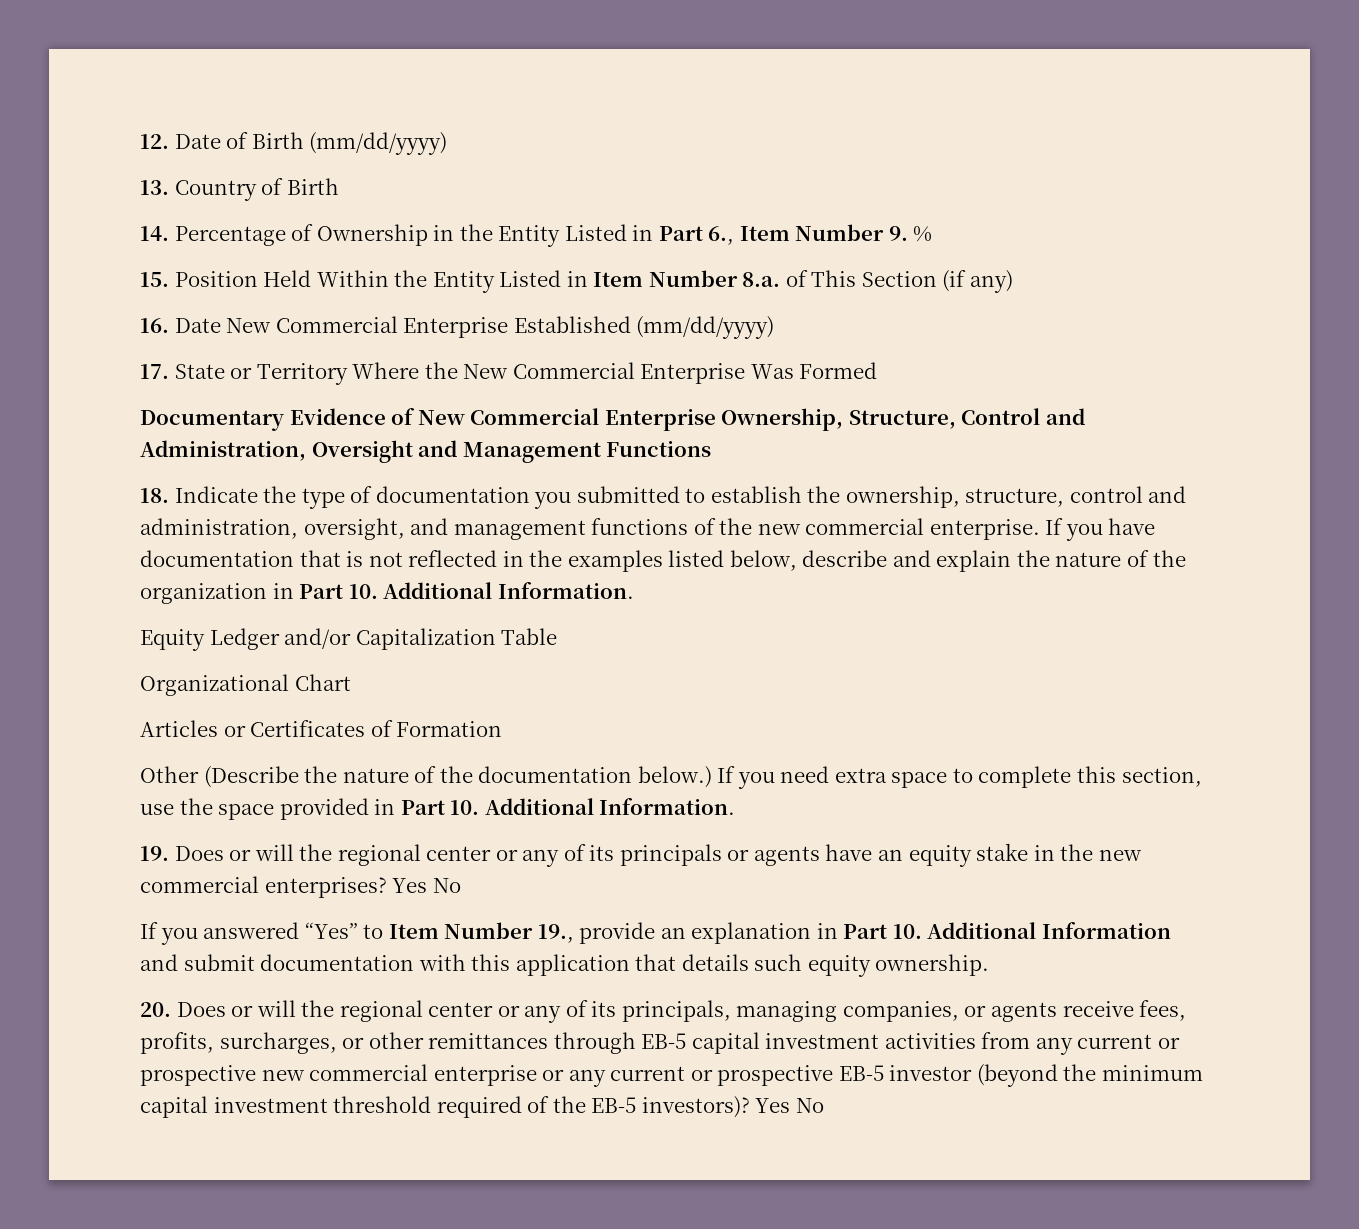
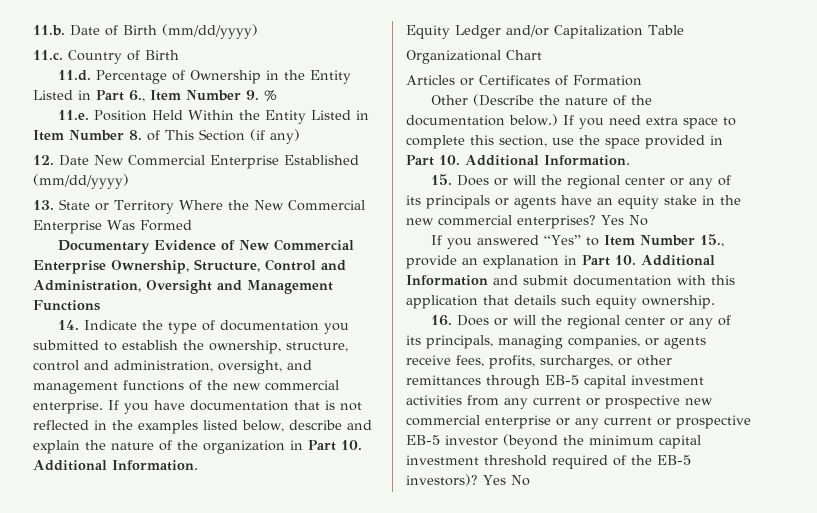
- 12. Date of Birth (mm/dd/yyyy)
+ 11.b. Date of Birth (mm/dd/yyyy)
- 13. Country of Birth
+ 11.c. Country of Birth
- 14. Percentage of Ownership in the Entity Listed in Part 6., Item Number 9. %
+ 11.d. Percentage of Ownership in the Entity Listed in Part 6., Item Number 9. %
- 15. Position Held Within the Entity Listed in Item Number 8.a. of This Section (if any)
+ 11.e. Position Held Within the Entity Listed in Item Number 8. of This Section (if any)
- 16. Date New Commercial Enterprise Established (mm/dd/yyyy)
+ 12. Date New Commercial Enterprise Established (mm/dd/yyyy)
- 17. State or Territory Where the New Commercial Enterprise Was Formed
+ 13. State or Territory Where the New Commercial Enterprise Was Formed
- 18. Indicate the type of documentation you submitted to establish the ownership, structure, control and administration, oversight, and management functions of the new commercial enterprise.
+ 14. Indicate the type of documentation you submitted to establish the ownership, structure, control and administration, oversight, and management functions of the new commercial enterprise.
- 19. Does or will the regional center or any of its principals or agents have an equity stake in the new commercial enterprises?
+ 15. Does or will the regional center or any of its principals or agents have an equity stake in the new commercial enterprises?
- If you answered “Yes” to Item Number 19., provide an explanation in Part 10. Additional Information and submit documentation with this application that details such equity ownership.
+ If you answered “Yes” to Item Number 15., provide an explanation in Part 10. Additional Information and submit documentation with this application that details such equity ownership.
- 20. Does or will the regional center or any of its principals, managing companies, or agents receive fees, profits, surcharges, or other remittances through EB-5 capital investment activities from any current or prospective new commercial enterprise or any current or prospective EB-5 investor (beyond the minimum capital investment threshold required of the EB-5 investors)?
+ 16. Does or will the regional center or any of its principals, managing companies, or agents receive fees, profits, surcharges, or other remittances through EB-5 capital investment activities from any current or prospective new commercial enterprise or any current or prospective EB-5 investor (beyond the minimum capital investment threshold required of the EB-5 investors)?

